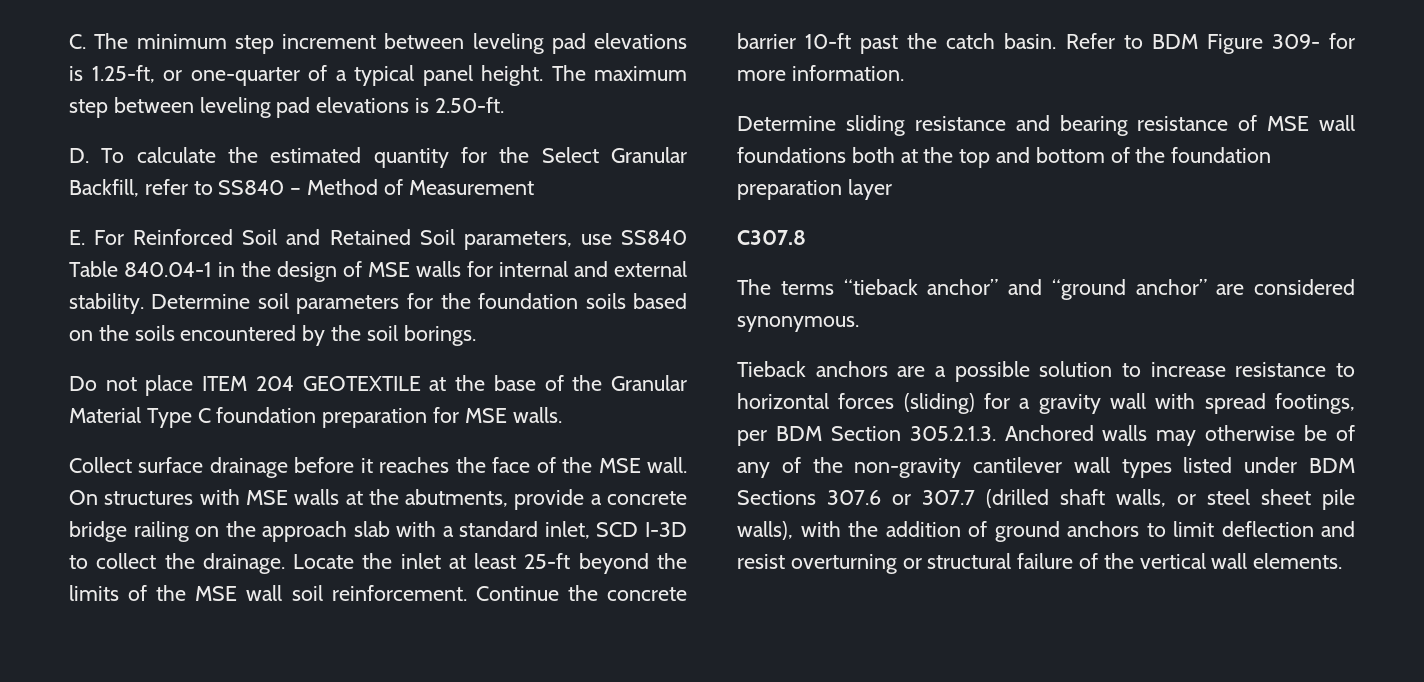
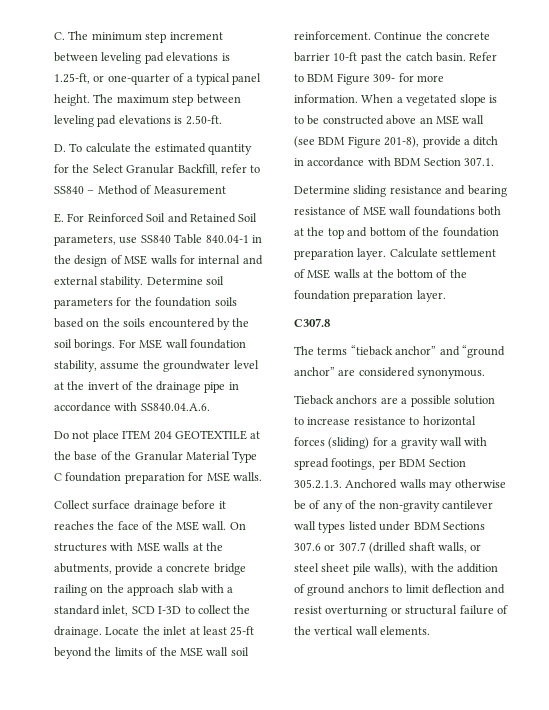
+ For MSE wall foundation stability, assume the groundwater level at the invert of the drainage pipe in accordance with SS840.04.A.6.
+ When a vegetated slope is to be constructed above an MSE wall (see BDM Figure 201-8), provide a ditch in accordance with BDM Section 307.1.
- Determine sliding resistance and bearing resistance of MSE wall foundations both at the top and bottom of the foundation preparation layer
+ Determine sliding resistance and bearing resistance of MSE wall foundations both at the top and bottom of the foundation preparation layer. Calculate settlement of MSE walls at the bottom of the foundation preparation layer.

